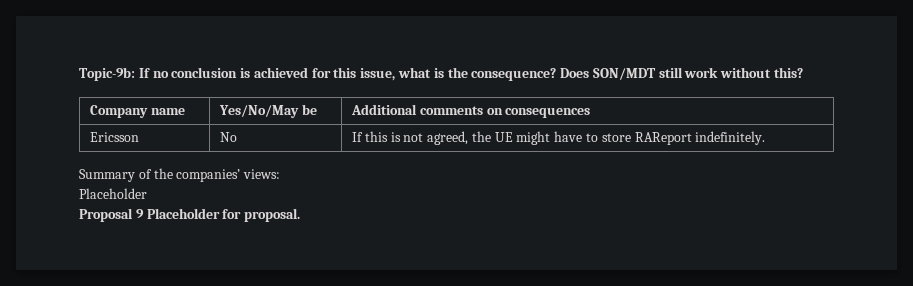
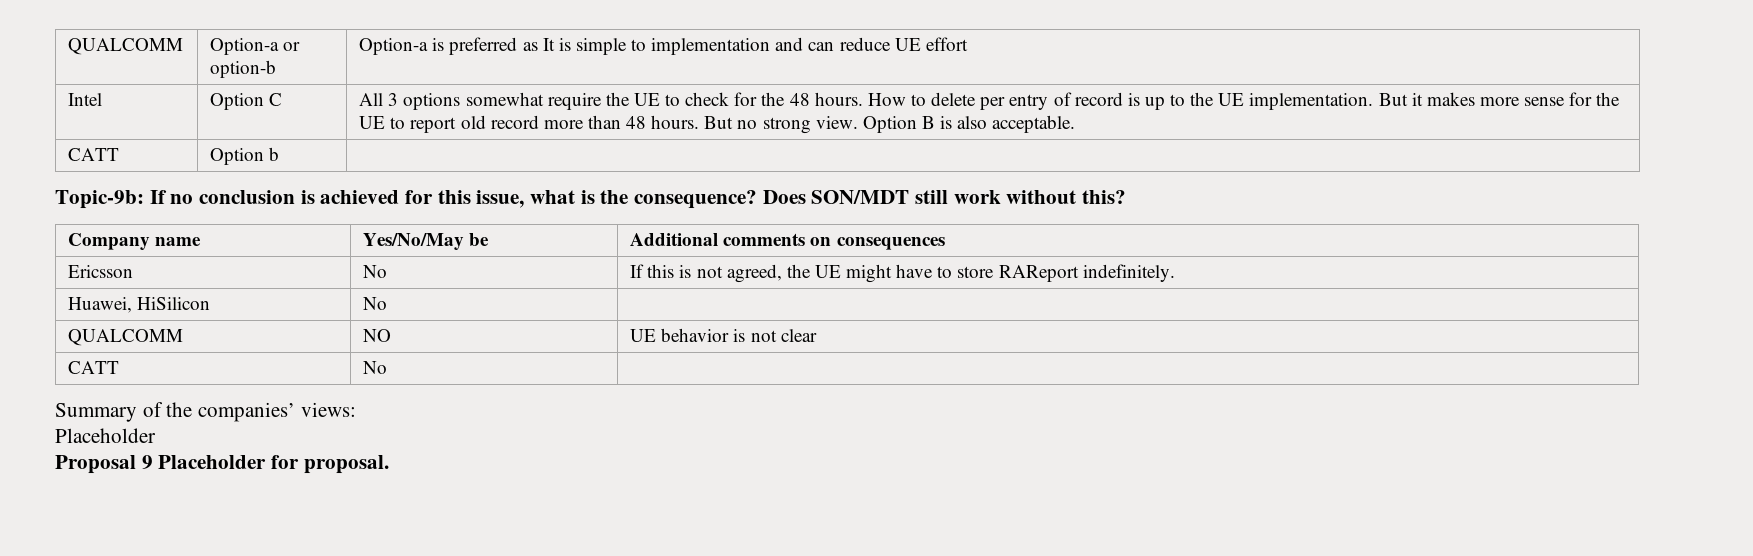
+ QUALCOMM | Option-a or option-b | Option-a is preferred as It is simple to implementation and can reduce UE effort
+ Intel | Option C | All 3 options somewhat require the UE to check for the 48 hours. How to delete per entry of record is up to the UE implementation. But it makes more sense for the UE to report old record more than 48 hours. But no strong view. Option B is also acceptable.
+ CATT | Option b |
+ Huawei, HiSilicon | No |
+ QUALCOMM | NO | UE behavior is not clear
+ CATT | No |

